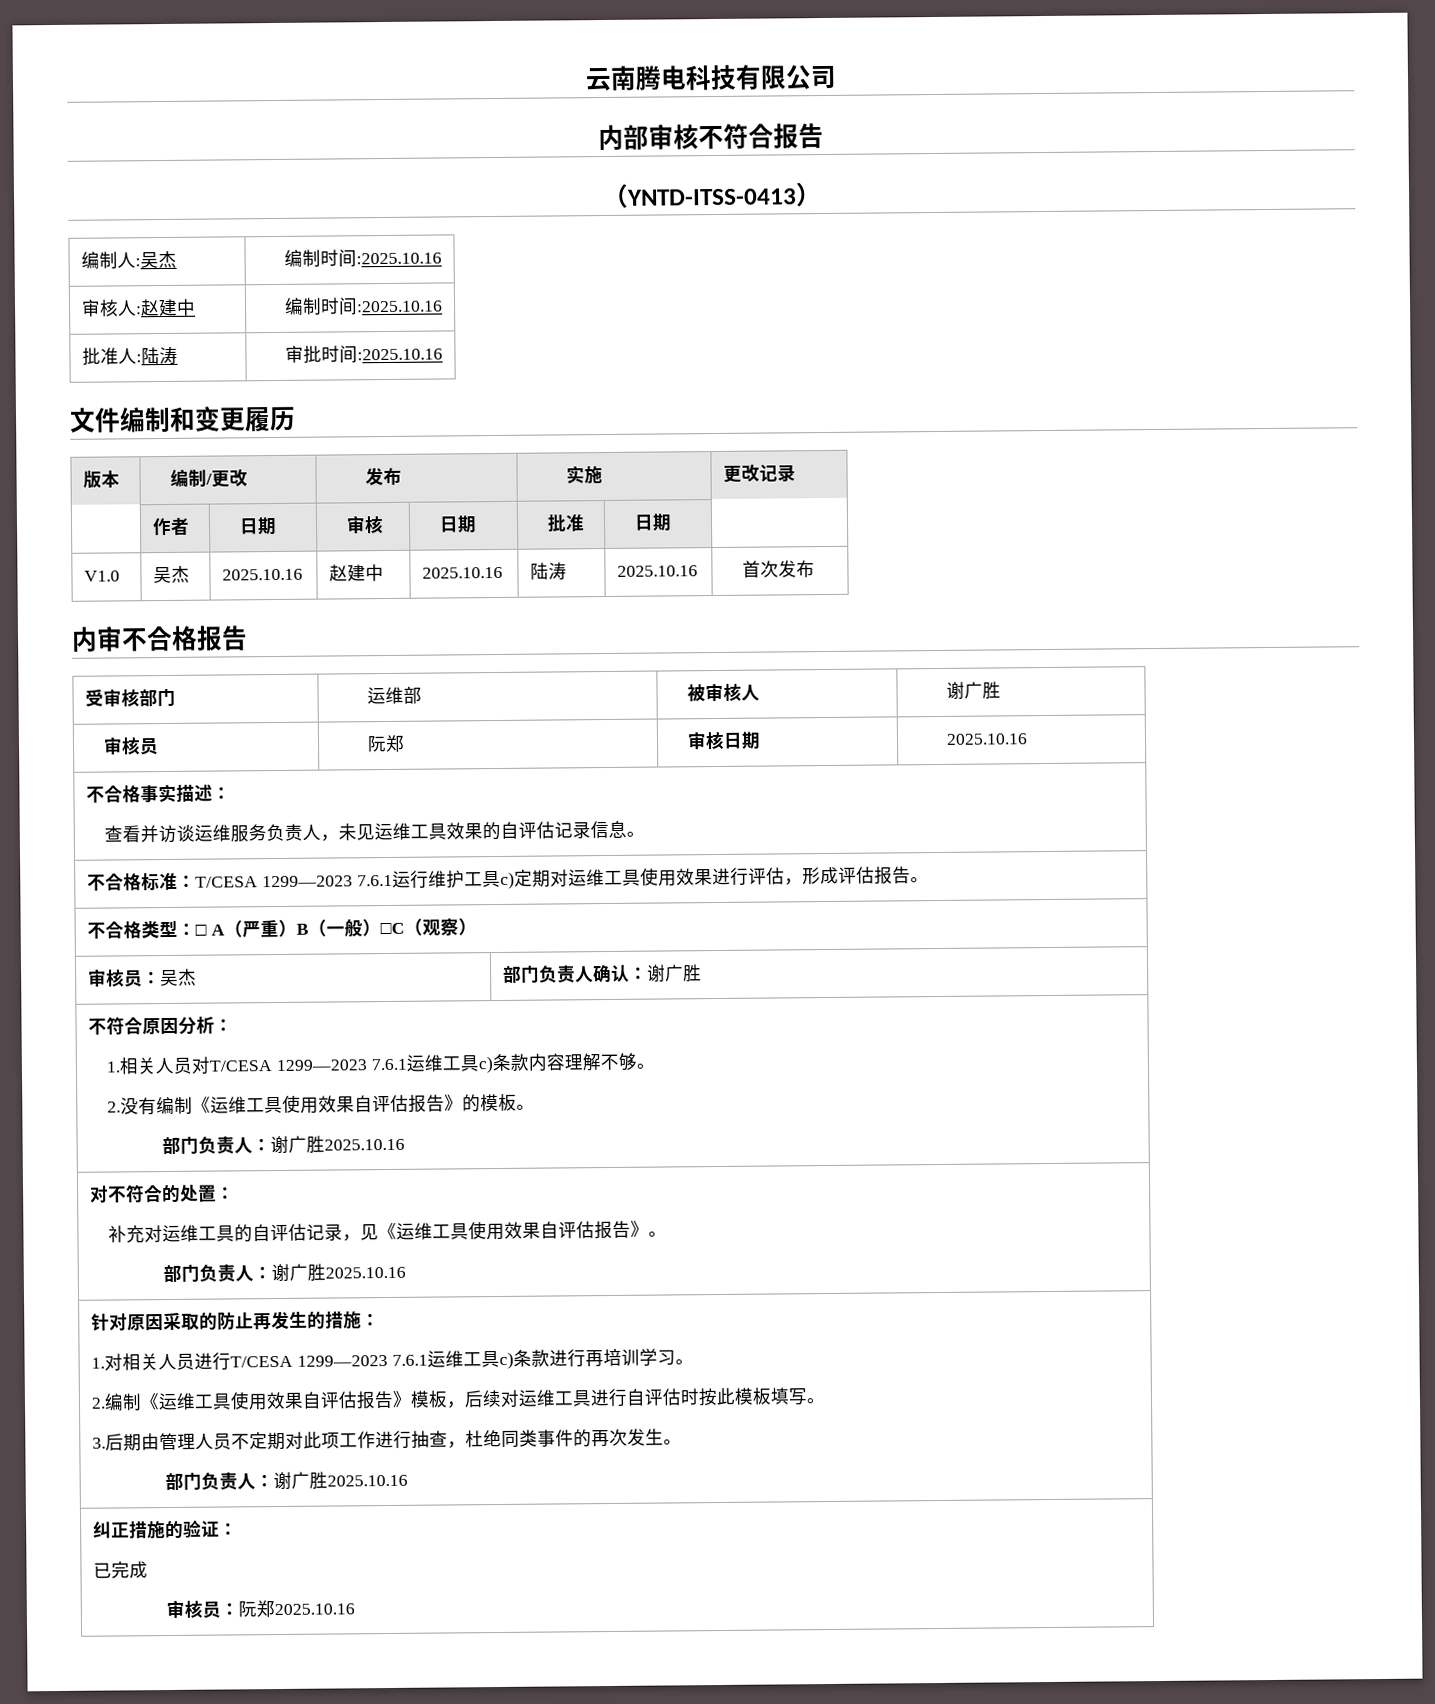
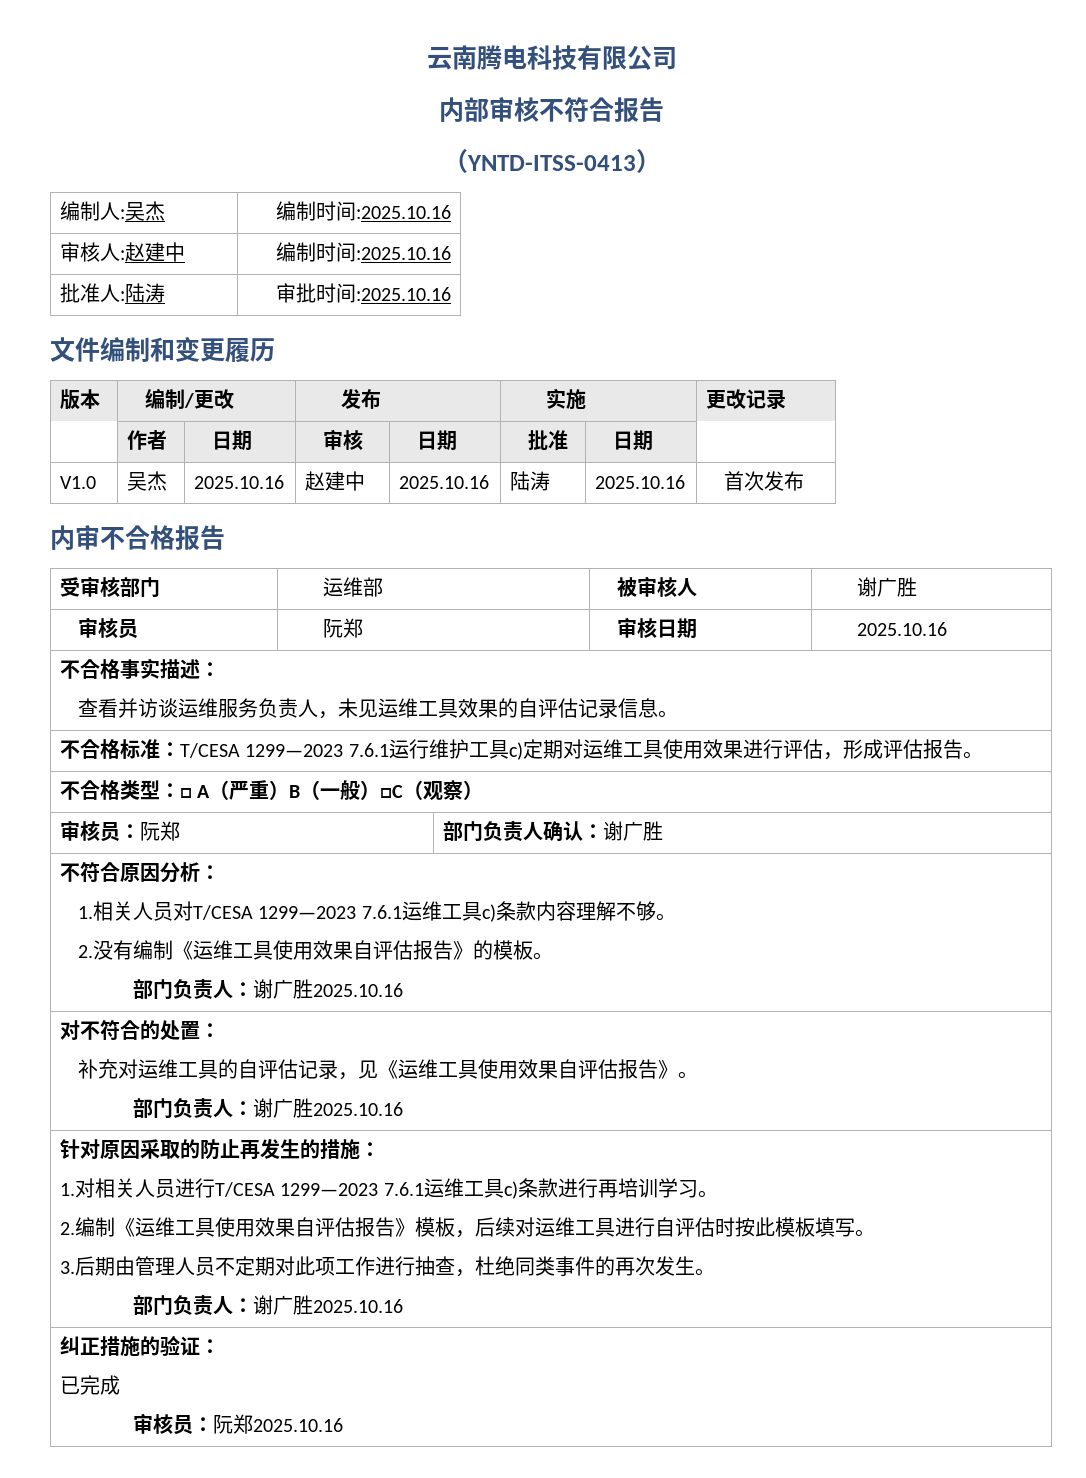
- 审核员：吴杰 | 部门负责人确认：谢广胜
+ 审核员：阮郑 | 部门负责人确认：谢广胜

